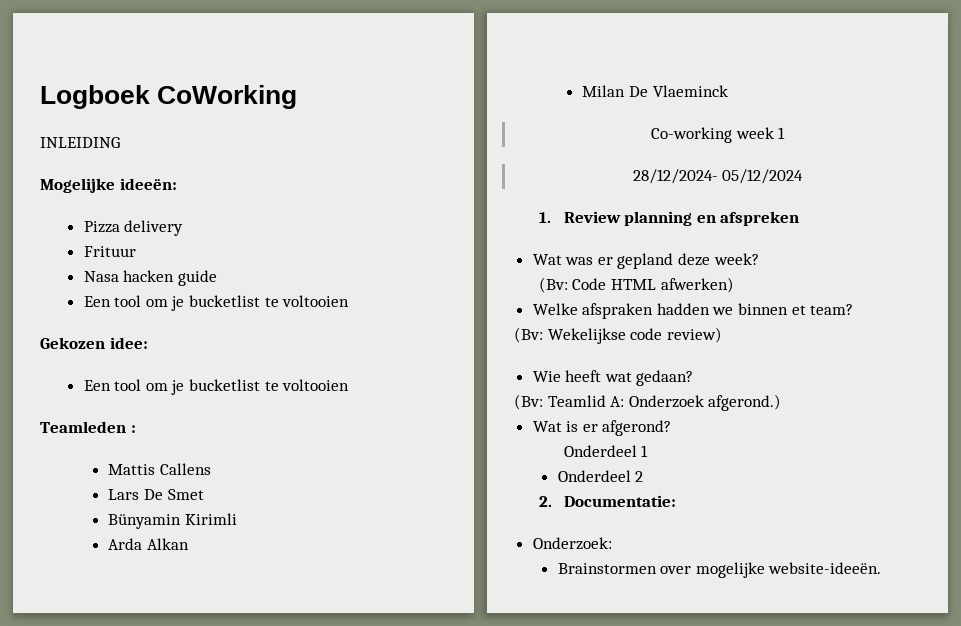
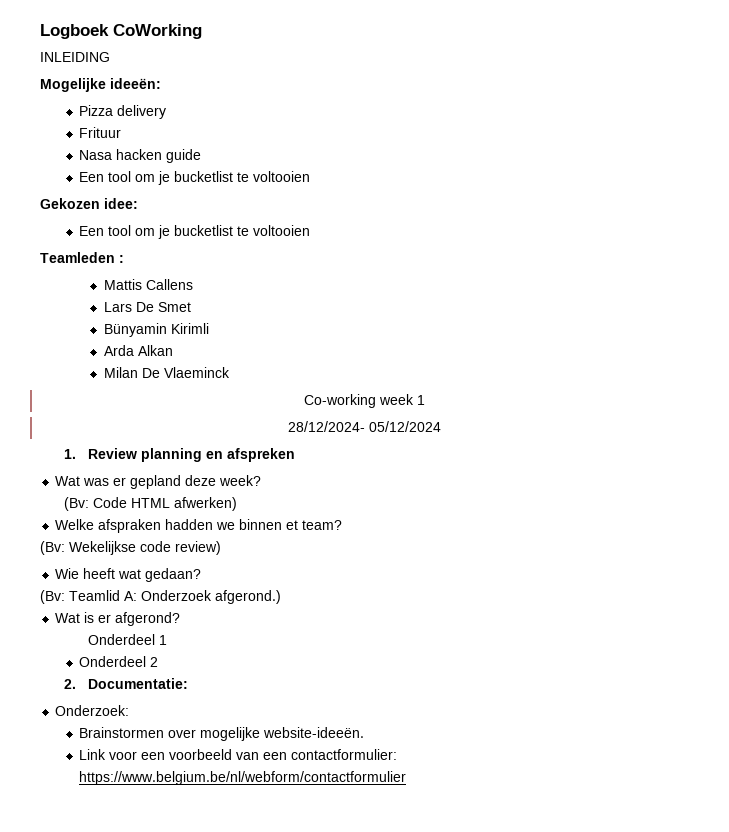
+ Link voor een voorbeeld van een contactformulier: https://www.belgium.be/nl/webform/contactformulier

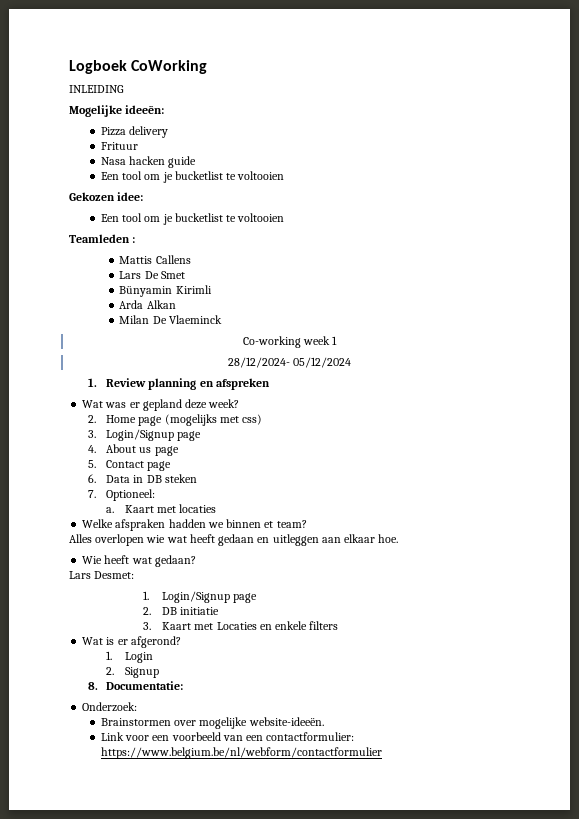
- (Bv: Code HTML afwerken)
+ 2. Home page (mogelijks met css)
+ 3. Login/Signup page
+ 4. About us page
+ 5. Contact page
+ 6. Data in DB steken
+ 7. Optioneel:
+ a. Kaart met locaties
- (Bv: Wekelijkse code review)
+ Alles overlopen wie wat heeft gedaan en uitleggen aan elkaar hoe.
  Wie heeft wat gedaan?
- (Bv: Teamlid A: Onderzoek afgerond.)
+ Lars Desmet:
+ 1. Login/Signup page
+ 2. DB initiatie
+ 3. Kaart met Locaties en enkele filters
- Onderdeel 1
- Onderdeel 2
- 2. Documentatie:
+ 1. Login
+ 2. Signup
+ 8. Documentatie:

